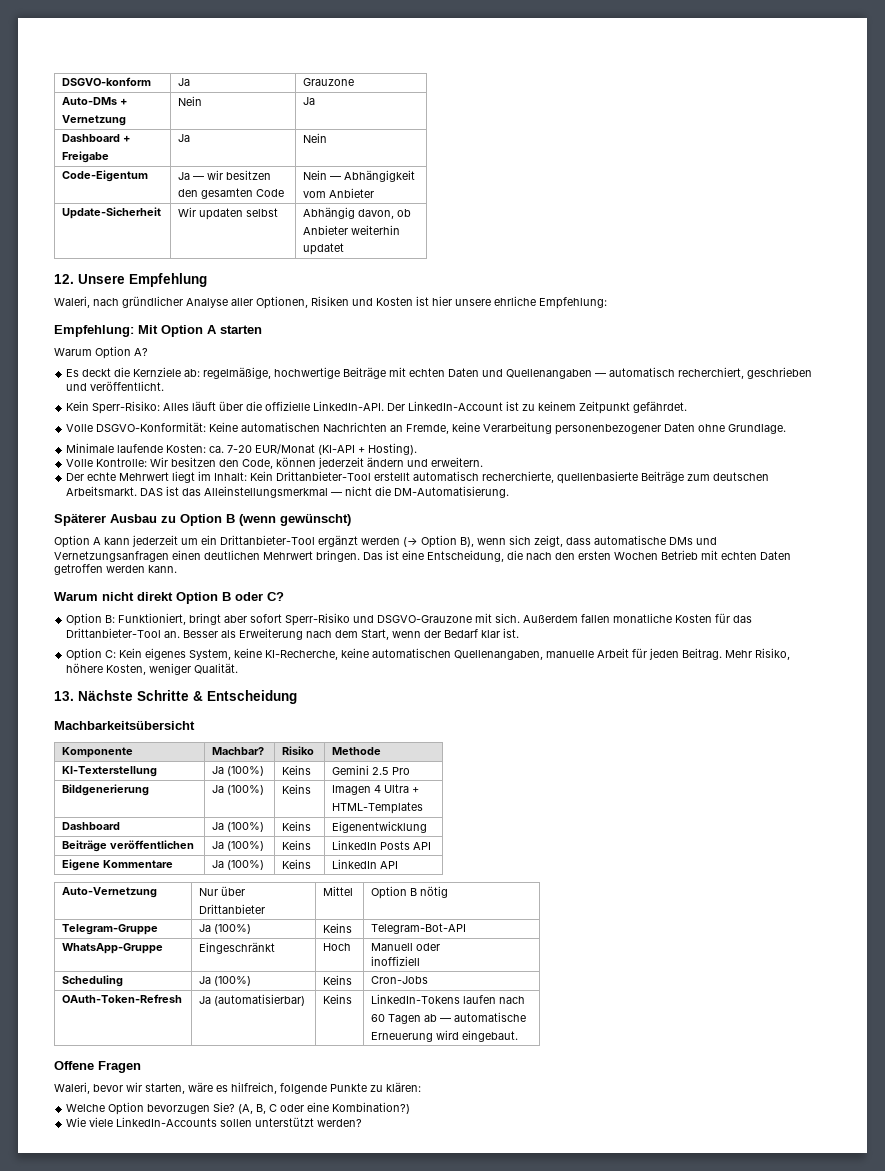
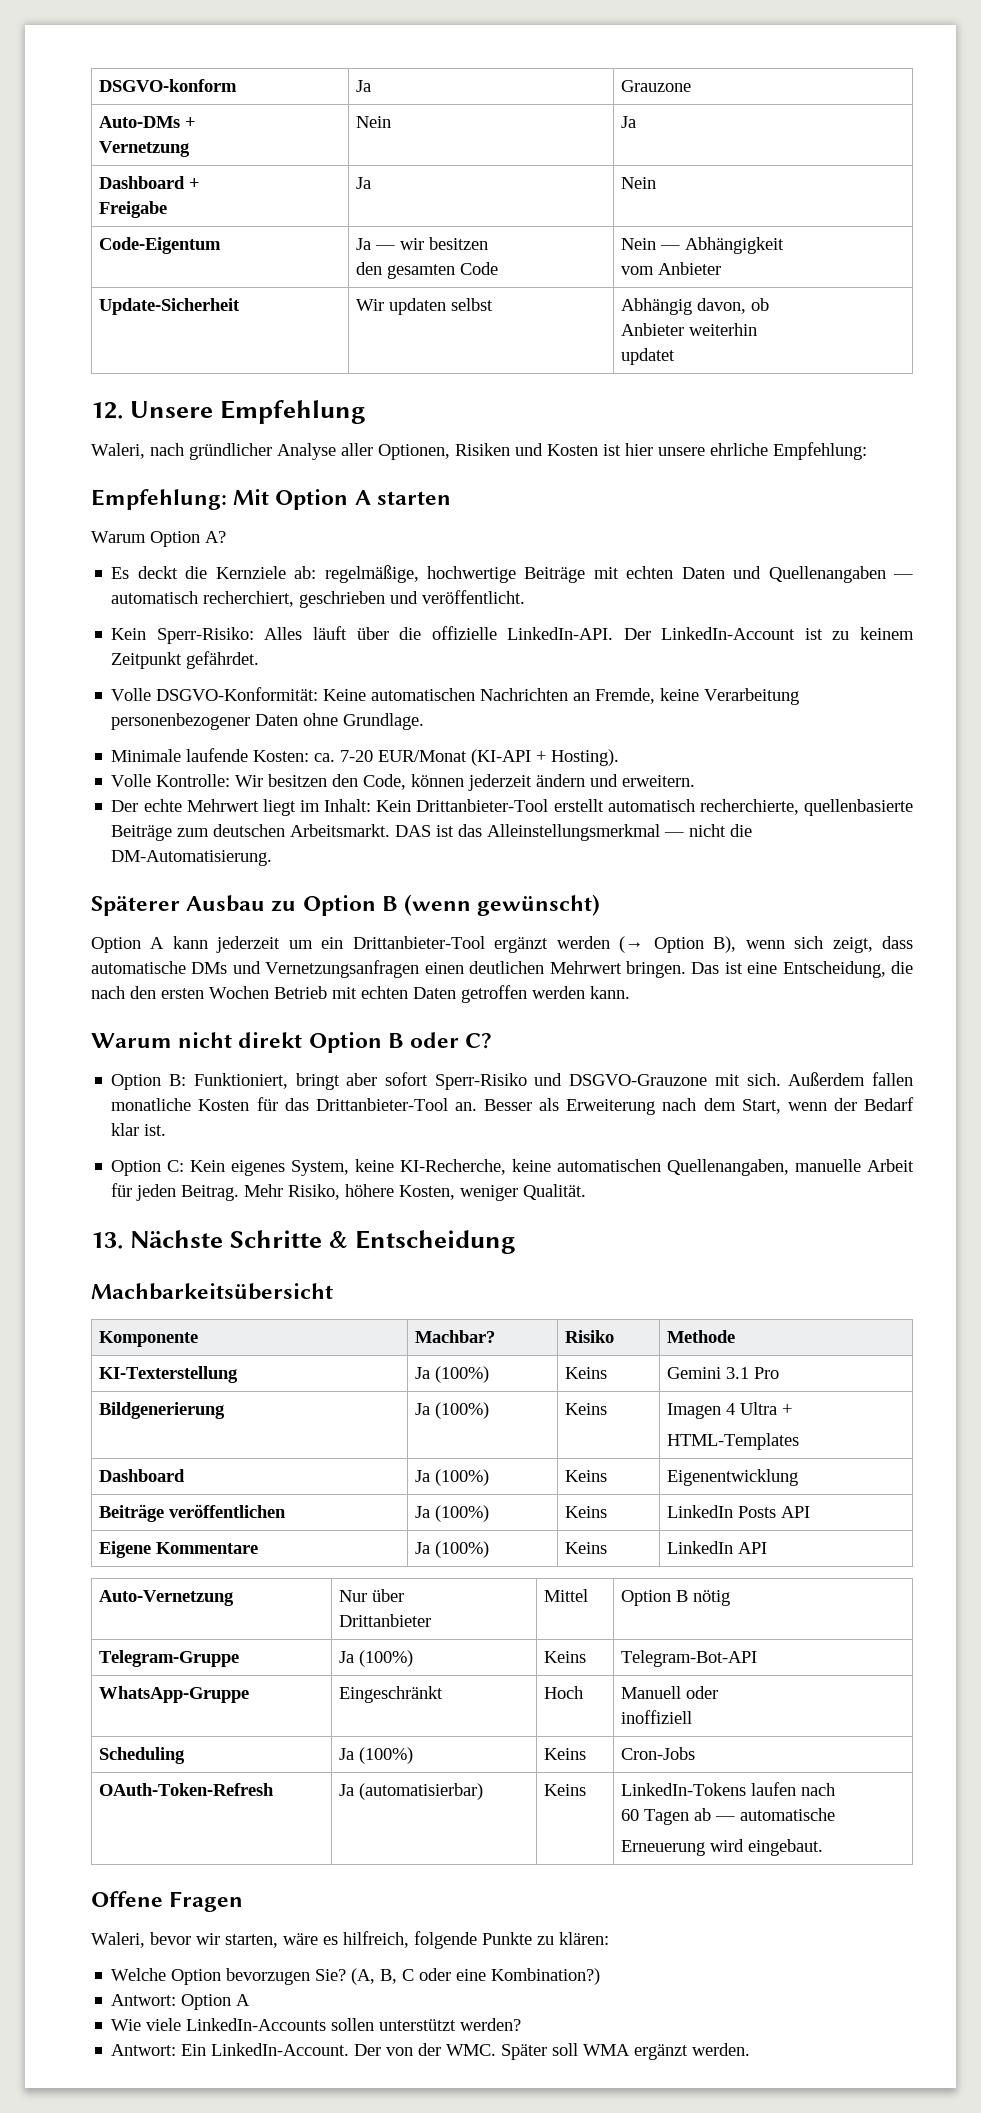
- KI-Texterstellung | Ja (100%) | Keins | Gemini 2.5 Pro
+ KI-Texterstellung | Ja (100%) | Keins | Gemini 3.1 Pro
+ Antwort: Option A
+ Antwort: Ein LinkedIn-Account. Der von der WMC. Später soll WMA ergänzt werden.

